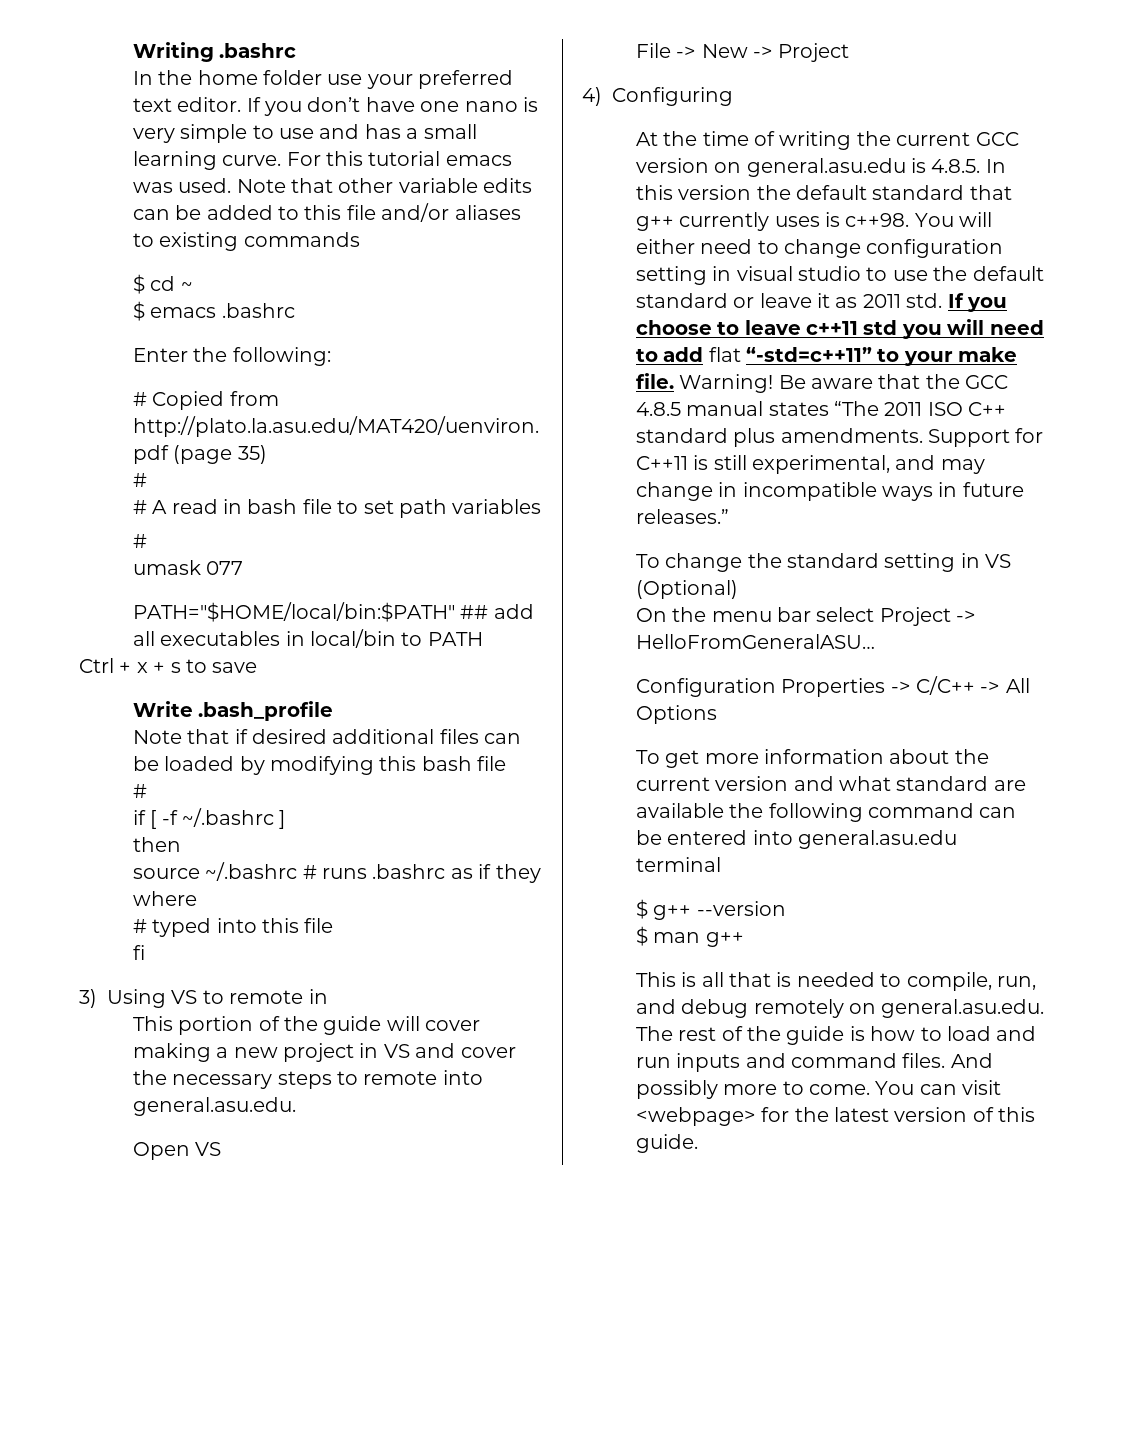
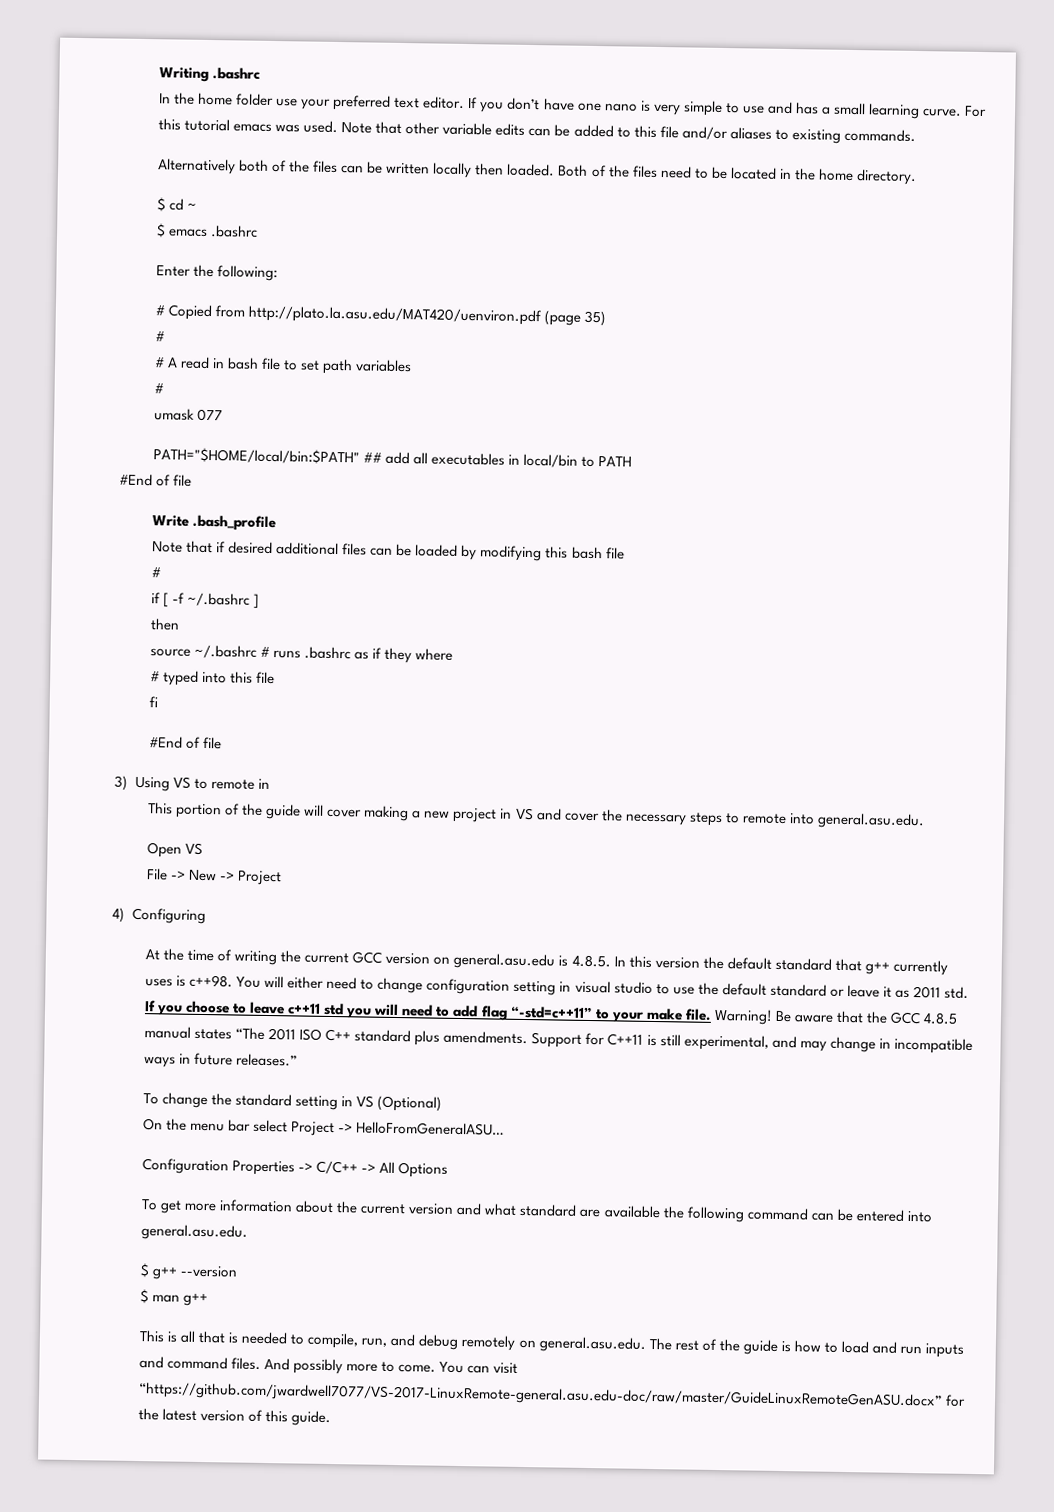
- Note that other variable edits can be added to this file and/or aliases to existing commands
+ Note that other variable edits can be added to this file and/or aliases to existing commands.
+ Alternatively both of the files can be written locally then loaded. Both of the files need to be located in the home directory.
  PATH="$HOME/local/bin:$PATH" ## add all executables in local/bin to PATH
- Ctrl + x + s to save
+ #End of file
  fi
+ #End of file
- If you choose to leave c++11 std you will need to add flat “-std=c++11” to your make file.
+ If you choose to leave c++11 std you will need to add flag “-std=c++11” to your make file.
- To get more information about the current version and what standard are available the following command can be entered into general.asu.edu terminal
+ To get more information about the current version and what standard are available the following command can be entered into general.asu.edu.
- You can visit <webpage> for the latest version of this guide.
+ You can visit “https://github.com/jwardwell7077/VS-2017-LinuxRemote-general.asu.edu-doc/raw/master/GuideLinuxRemoteGenASU.docx” for the latest version of this guide.

